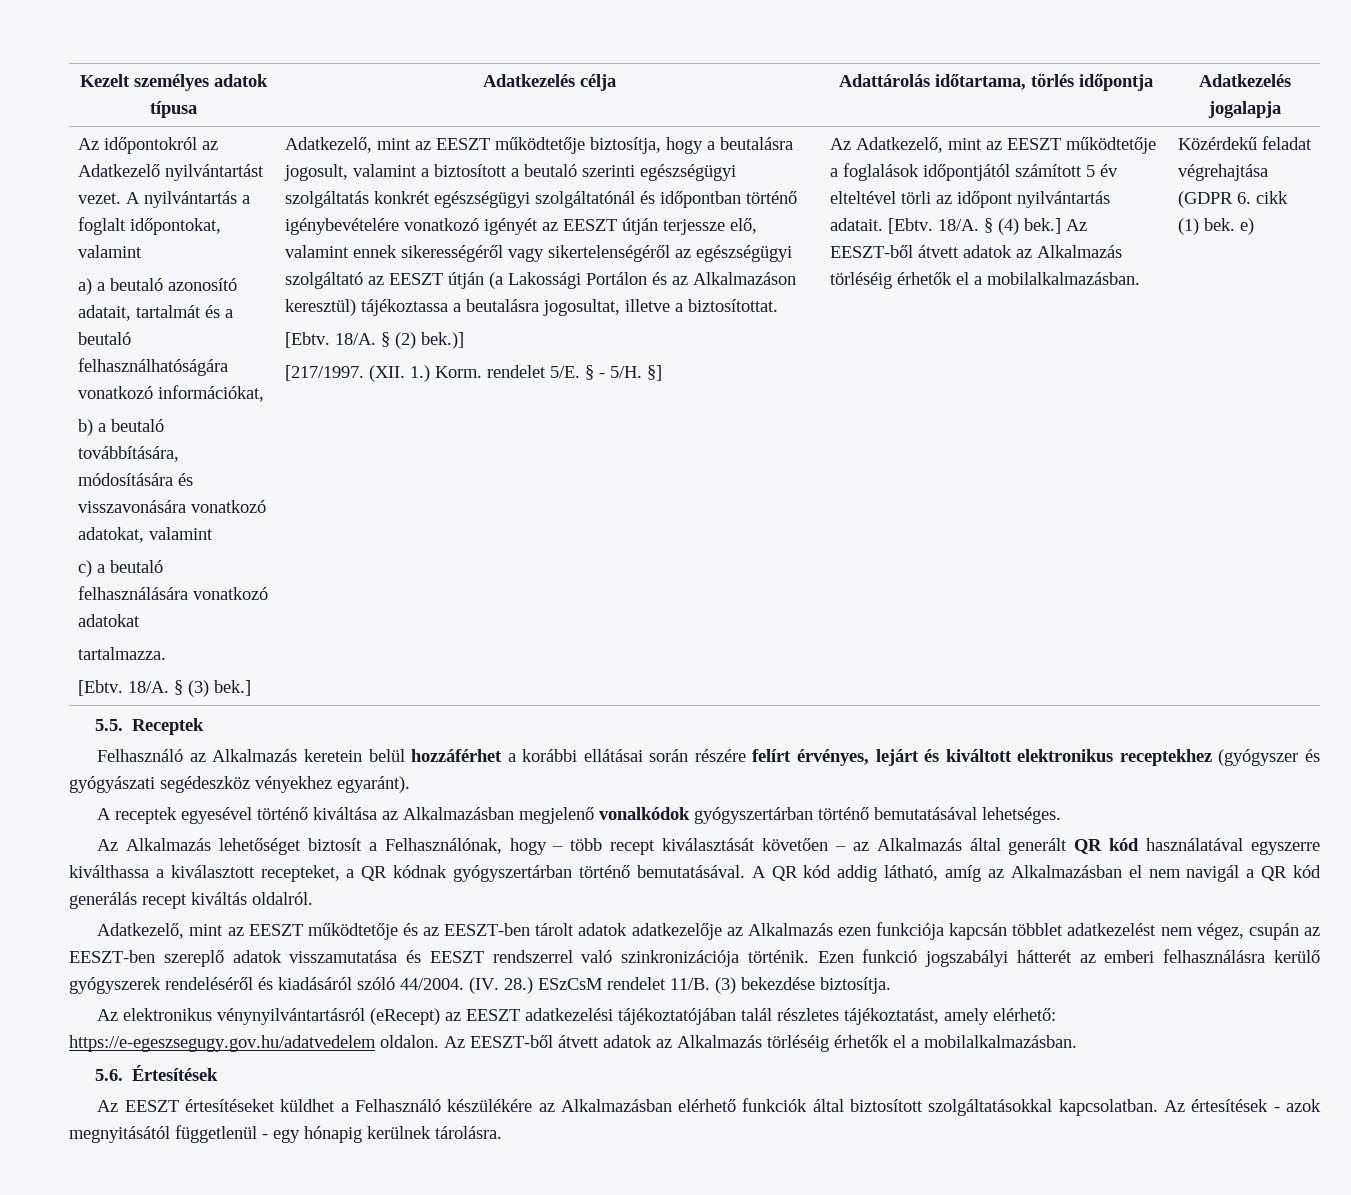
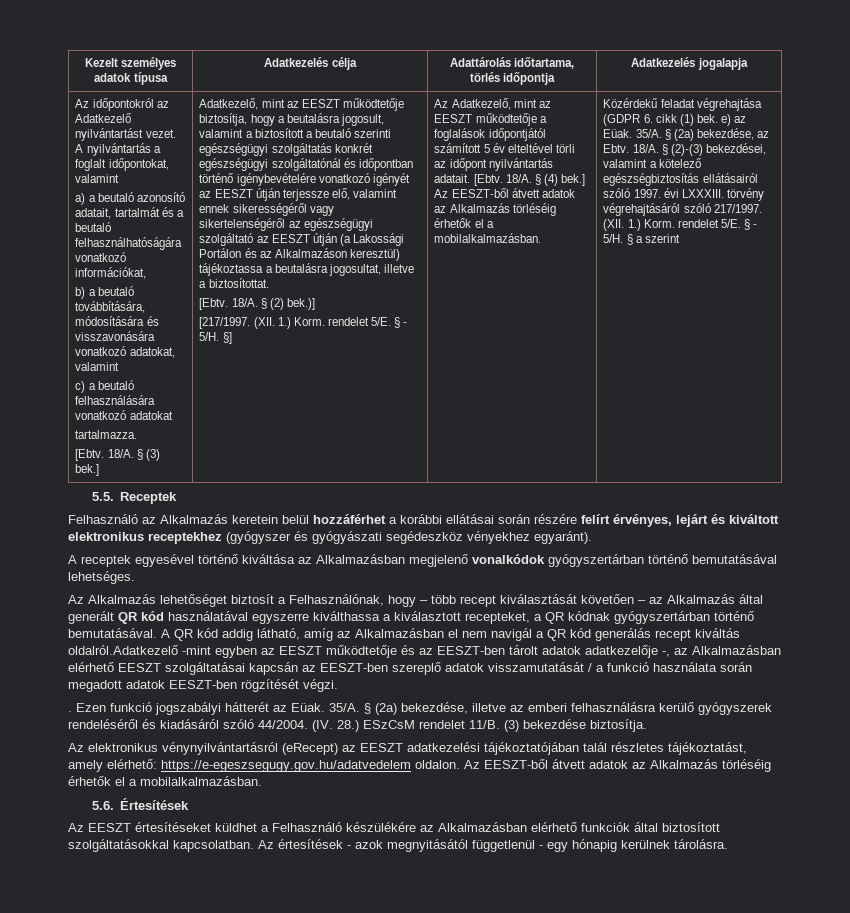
- Közérdekű feladat végrehajtása (GDPR 6. cikk (1) bek. e)
+ Közérdekű feladat végrehajtása (GDPR 6. cikk (1) bek. e) az Eüak. 35/A. § (2a) bekezdése, az Ebtv. 18/A. § (2)-(3) bekezdései, valamint a kötelező egészségbiztosítás ellátásairól szóló 1997. évi LXXXIII. törvény végrehajtásáról szóló 217/1997. (XII. 1.) Korm. rendelet 5/E. § - 5/H. § a szerint
- A QR kód addig látható, amíg az Alkalmazásban el nem navigál a QR kód generálás recept kiváltás oldalról.
- Adatkezelő, mint az EESZT működtetője és az EESZT-ben tárolt adatok adatkezelője az Alkalmazás ezen funkciója kapcsán többlet adatkezelést nem végez, csupán az EESZT-ben szereplő adatok visszamutatása és EESZT rendszerrel való szinkronizációja történik.
+ A QR kód addig látható, amíg az Alkalmazásban el nem navigál a QR kód generálás recept kiváltás oldalról.Adatkezelő -mint egyben az EESZT működtetője és az EESZT-ben tárolt adatok adatkezelője -, az Alkalmazásban elérhető EESZT szolgáltatásai kapcsán az EESZT-ben szereplő adatok visszamutatását / a funkció használata során megadott adatok EESZT-ben rögzítését végzi.
+ .
- Ezen funkció jogszabályi hátterét az emberi felhasználásra kerülő gyógyszerek rendeléséről és kiadásáról szóló 44/2004.
+ Ezen funkció jogszabályi hátterét az Eüak. 35/A. § (2a) bekezdése, illetve az emberi felhasználásra kerülő gyógyszerek rendeléséről és kiadásáról szóló 44/2004.

